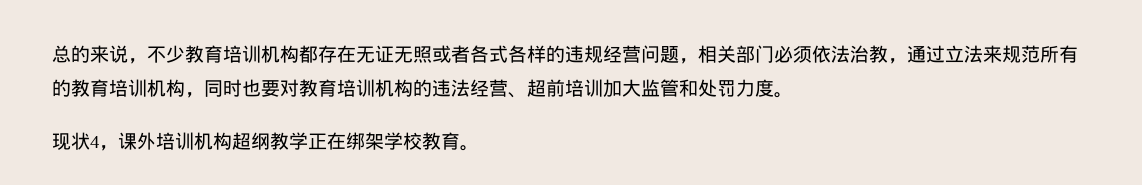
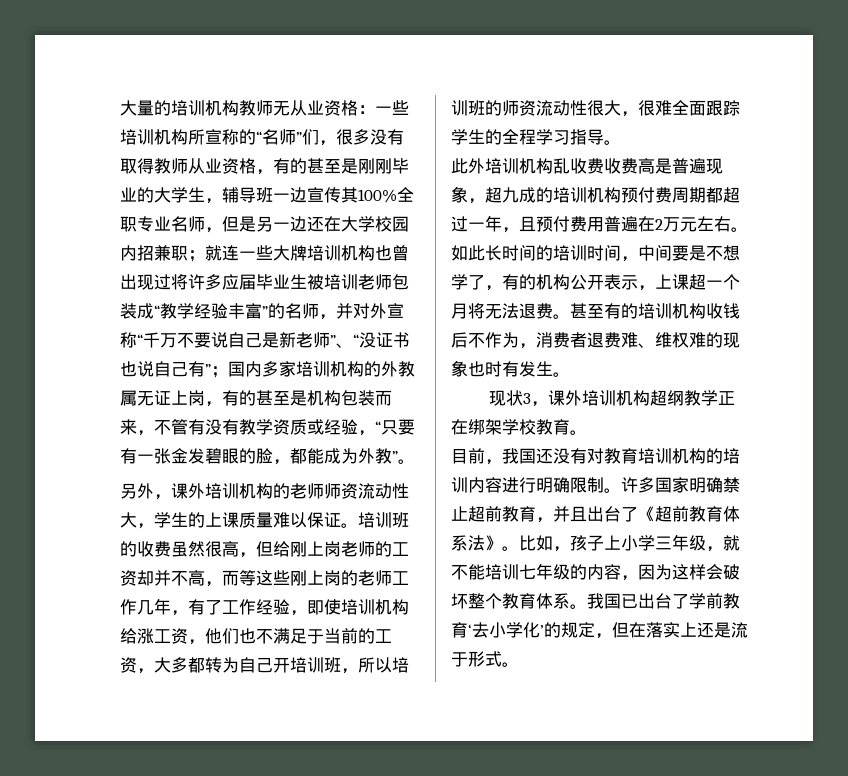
- 总的来说，不少教育培训机构都存在无证无照或者各式各样的违规经营问题，相关部门必须依法治教，通过立法来规范所有的教育培训机构，同时也要对教育培训机构的违法经营、超前培训加大监管和处罚力度。
+ 大量的培训机构教师无从业资格：一些培训机构所宣称的“名师”们，很多没有取得教师从业资格，有的甚至是刚刚毕业的大学生，辅导班一边宣传其100%全职专业名师，但是另一边还在大学校园内招兼职；就连一些大牌培训机构也曾出现过将许多应届毕业生被培训老师包装成“教学经验丰富”的名师，并对外宣称“千万不要说自己是新老师”、“没证书也说自己有”；国内多家培训机构的外教属无证上岗，有的甚至是机构包装而来，不管有没有教学资质或经验，“只要有一张金发碧眼的脸，都能成为外教”。
+ 另外，课外培训机构的老师师资流动性大，学生的上课质量难以保证。培训班的收费虽然很高，但给刚上岗老师的工资却并不高，而等这些刚上岗的老师工作几年，有了工作经验，即使培训机构给涨工资，他们也不满足于当前的工资，大多都转为自己开培训班，所以培训班的师资流动性很大，很难全面跟踪学生的全程学习指导。
+ 此外培训机构乱收费收费高是普遍现象，超九成的培训机构预付费周期都超过一年，且预付费用普遍在2万元左右。如此长时间的培训时间，中间要是不想学了，有的机构公开表示，上课超一个月将无法退费。甚至有的培训机构收钱后不作为，消费者退费难、维权难的现象也时有发生。
- 现状4，课外培训机构超纲教学正在绑架学校教育。
+ 现状3，课外培训机构超纲教学正在绑架学校教育。
+ 目前，我国还没有对教育培训机构的培训内容进行明确限制。许多国家明确禁止超前教育，并且出台了《超前教育体系法》。比如，孩子上小学三年级，就不能培训七年级的内容，因为这样会破坏整个教育体系。我国已出台了学前教育‘去小学化’的规定，但在落实上还是流于形式。

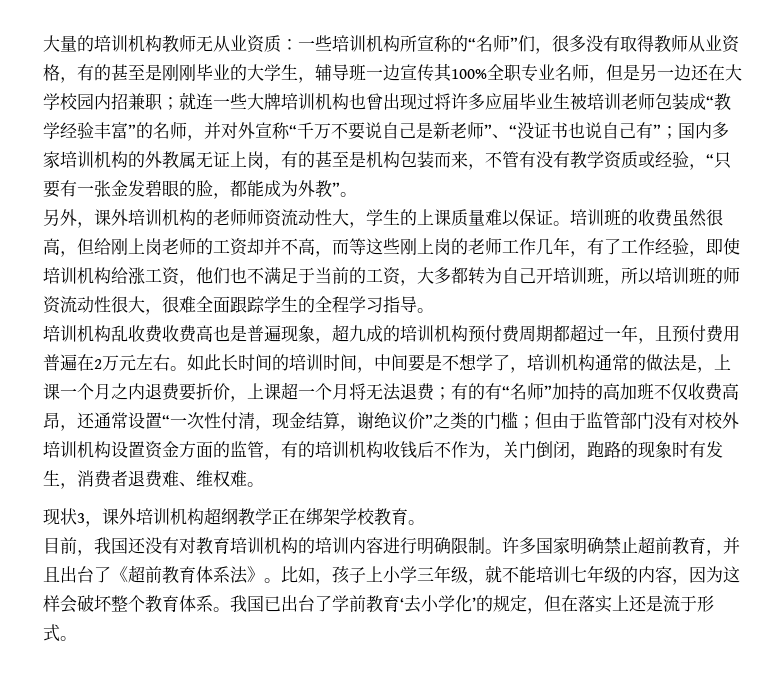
- 大量的培训机构教师无从业资格：
+ 大量的培训机构教师无从业资质：
- 此外培训机构乱收费收费高是普遍现象，超九成的培训机构预付费周期都超过一年，且预付费用普遍在2万元左右。
+ 培训机构乱收费收费高也是普遍现象，超九成的培训机构预付费周期都超过一年，且预付费用普遍在2万元左右。
- 如此长时间的培训时间，中间要是不想学了，有的机构公开表示，上课超一个月将无法退费。甚至有的培训机构收钱后不作为，消费者退费难、维权难的现象也时有发生。
+ 如此长时间的培训时间，中间要是不想学了，培训机构通常的做法是，上课一个月之内退费要折价，上课超一个月将无法退费；有的有“名师”加持的高加班不仅收费高昂，还通常设置“一次性付清，现金结算，谢绝议价”之类的门槛；但由于监管部门没有对校外培训机构设置资金方面的监管，有的培训机构收钱后不作为，关门倒闭，跑路的现象时有发生，消费者退费难、维权难。

